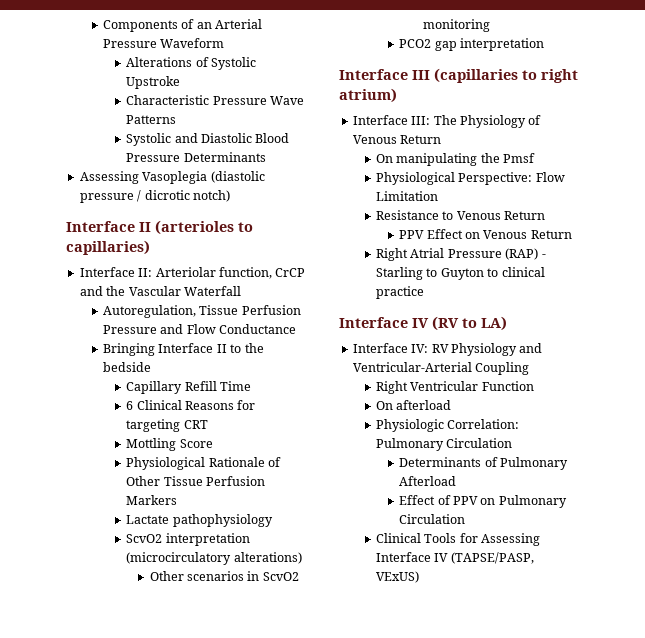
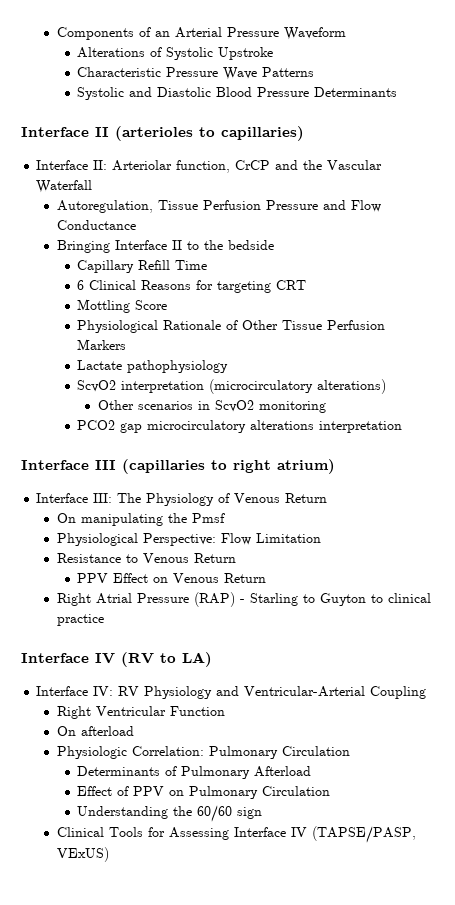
- Assessing Vasoplegia (diastolic pressure / dicrotic notch)
- PCO2 gap interpretation
+ PCO2 gap microcirculatory alterations interpretation
+ Understanding the 60/60 sign

